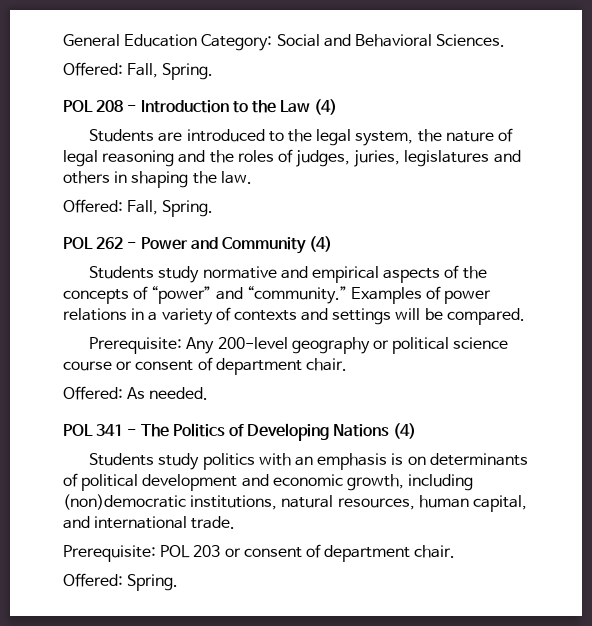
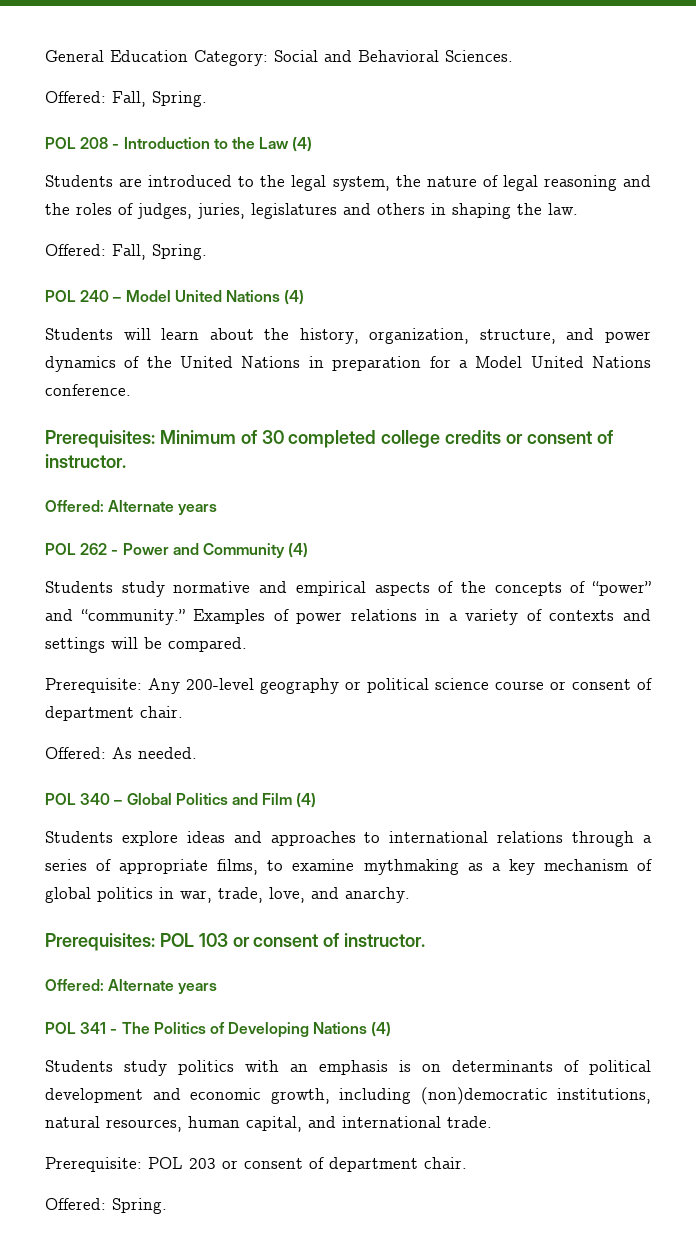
+ POL 240 – Model United Nations (4)
+ Students will learn about the history, organization, structure, and power dynamics of the United Nations in preparation for a Model United Nations conference.
+ Prerequisites: Minimum of 30 completed college credits or consent of instructor.
+ Offered: Alternate years
+ POL 340 – Global Politics and Film (4)
+ Students explore ideas and approaches to international relations through a series of appropriate films, to examine mythmaking as a key mechanism of global politics in war, trade, love, and anarchy.
+ Prerequisites: POL 103 or consent of instructor.
+ Offered: Alternate years

